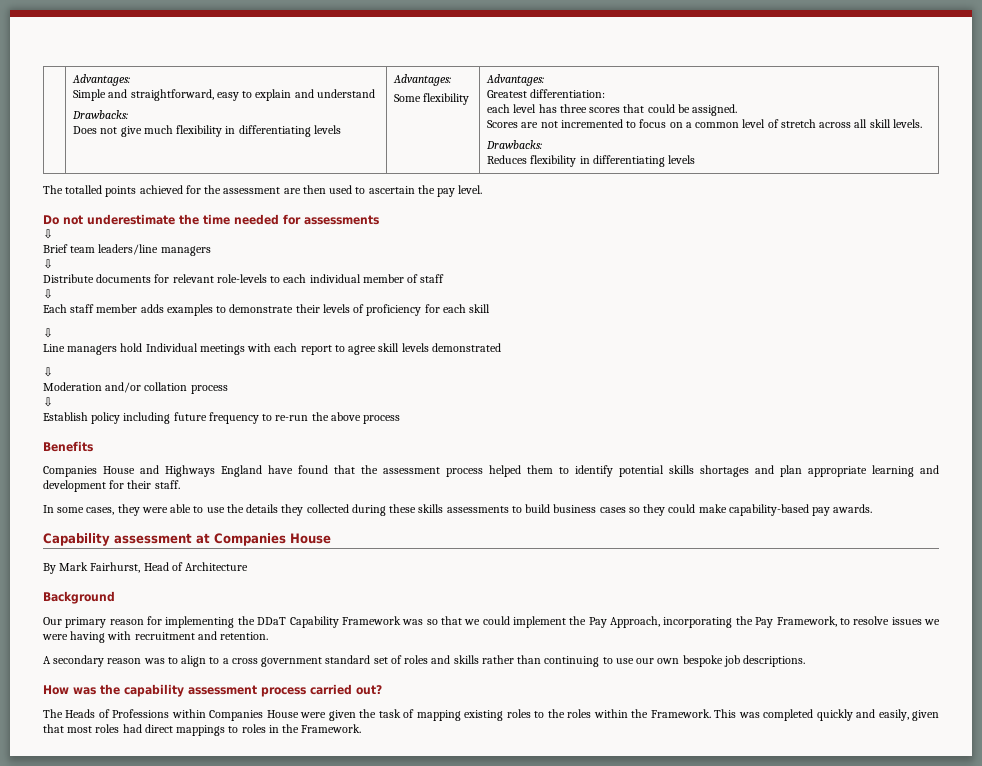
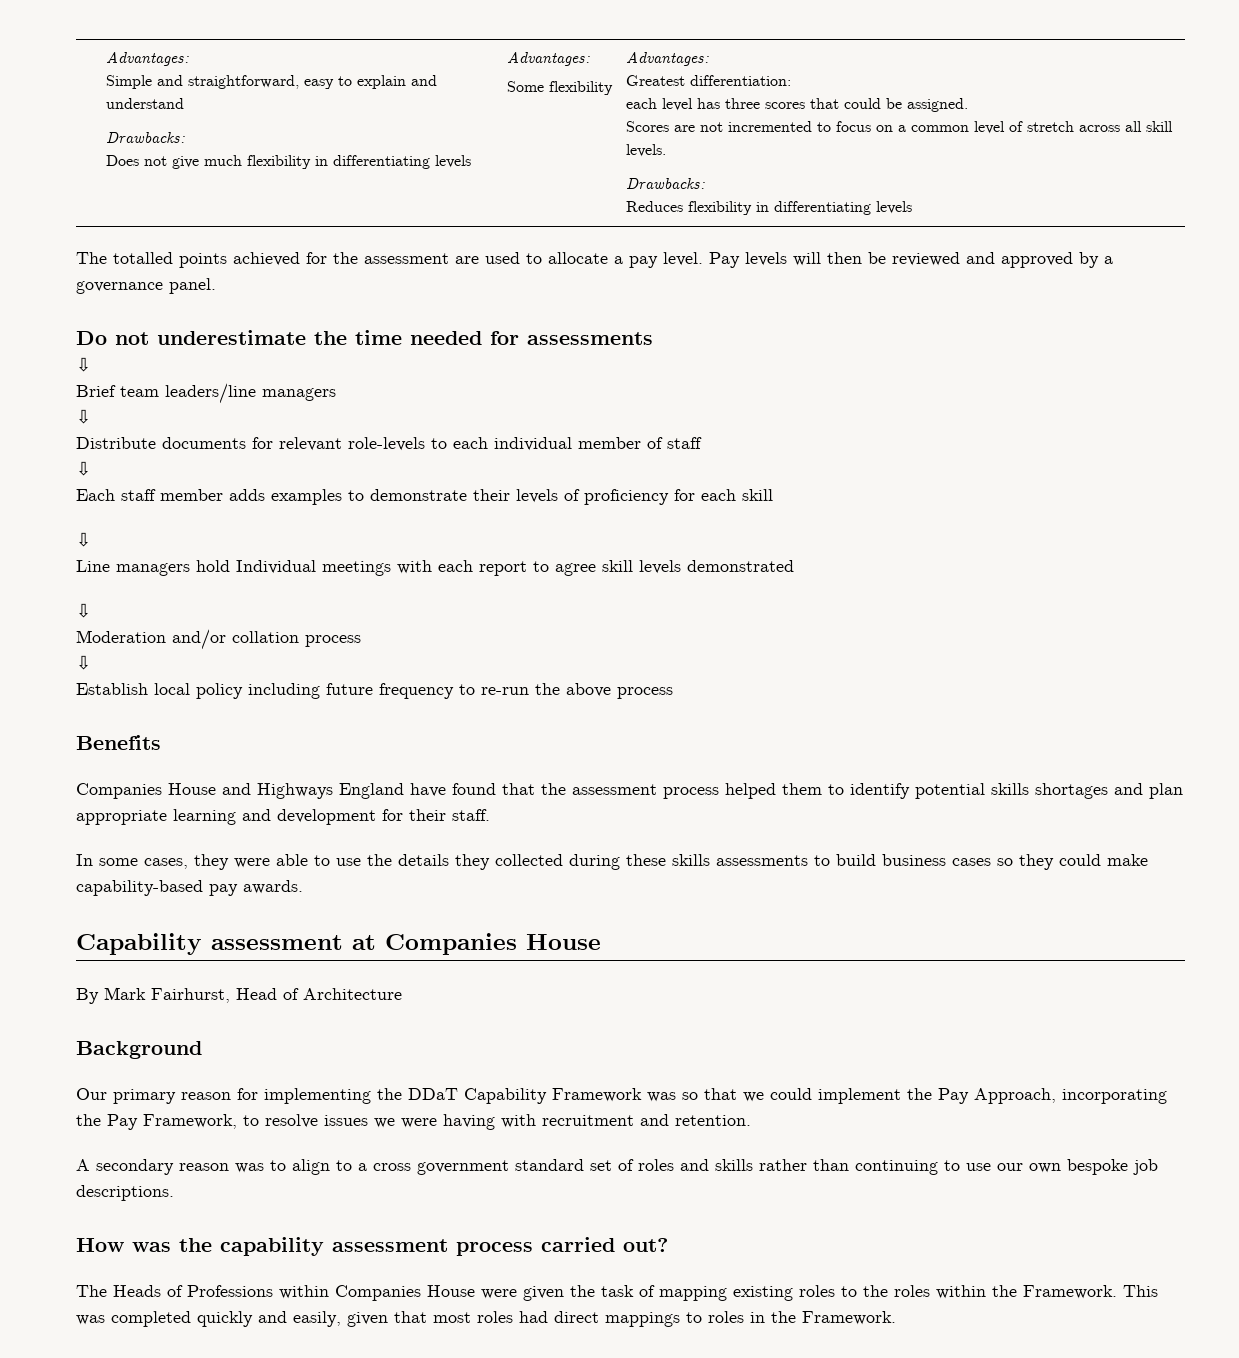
- The totalled points achieved for the assessment are then used to ascertain the pay level.
+ The totalled points achieved for the assessment are used to allocate a pay level. Pay levels will then be reviewed and approved by a governance panel.
- Establish policy including future frequency to re-run the above process
+ Establish local policy including future frequency to re-run the above process

